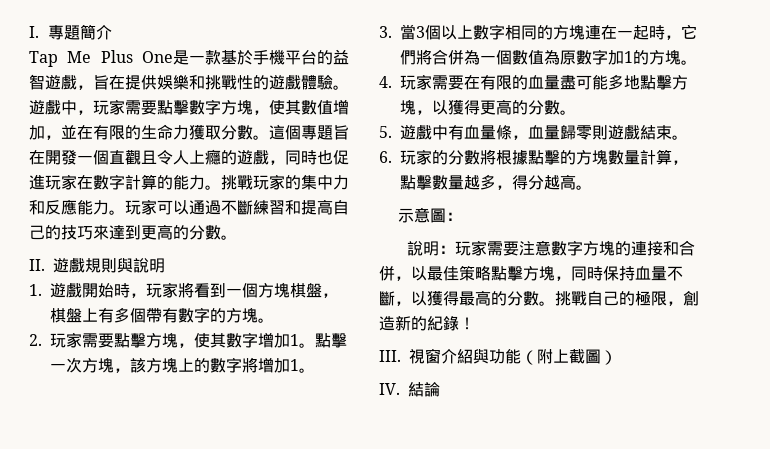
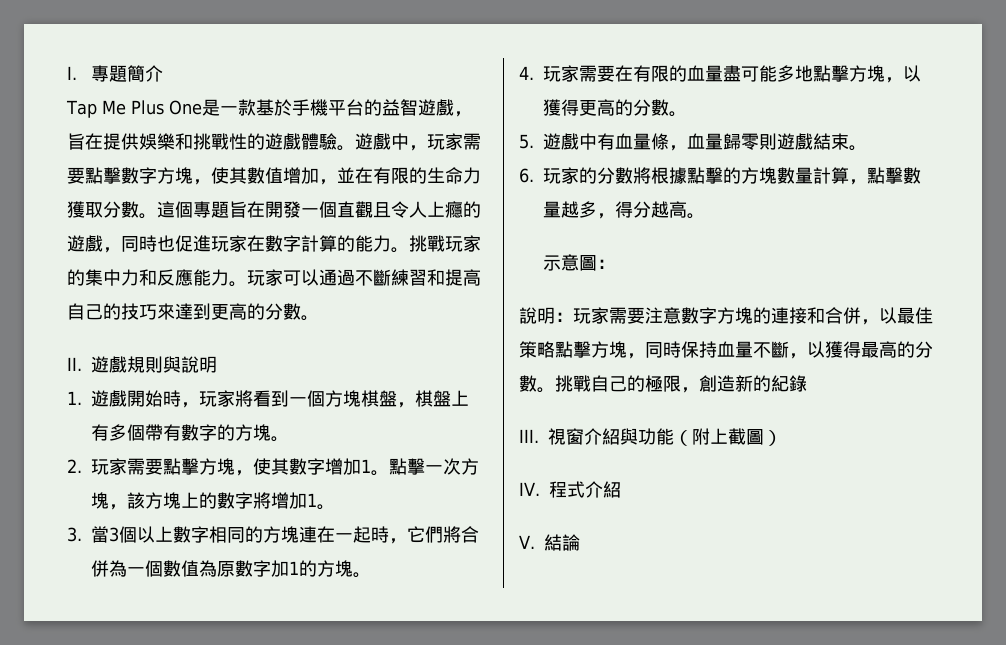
- 挑戰自己的極限，創造新的紀錄！
+ 挑戰自己的極限，創造新的紀錄
- IV.結論
+ IV.程式介紹
+ V.結論

